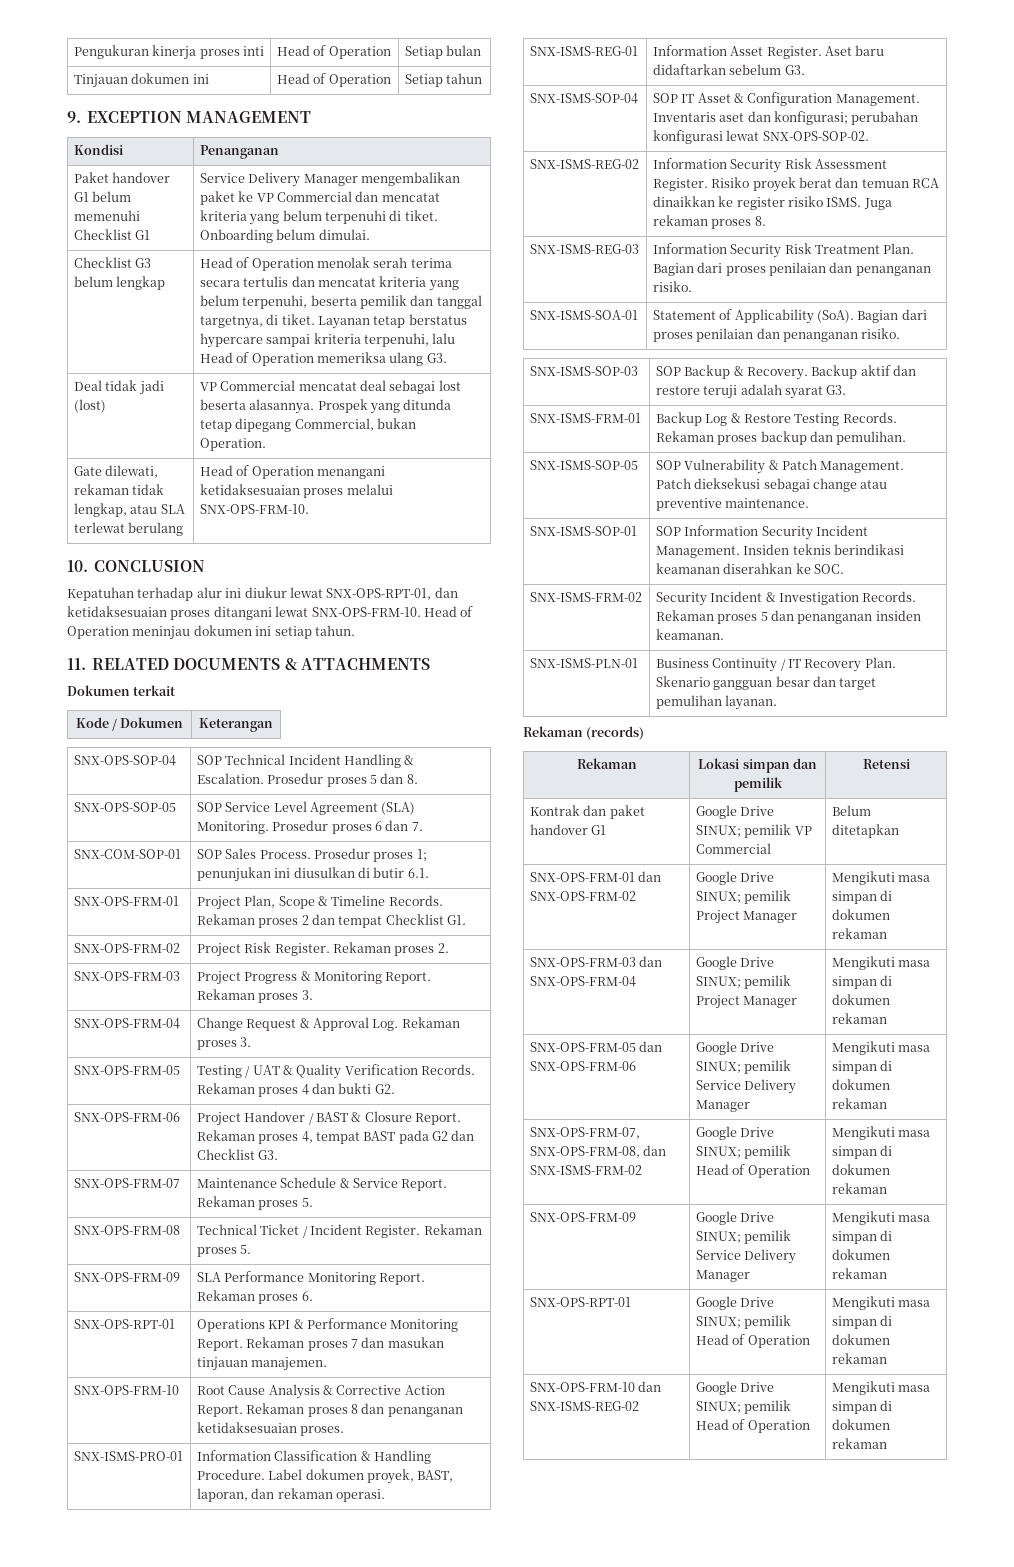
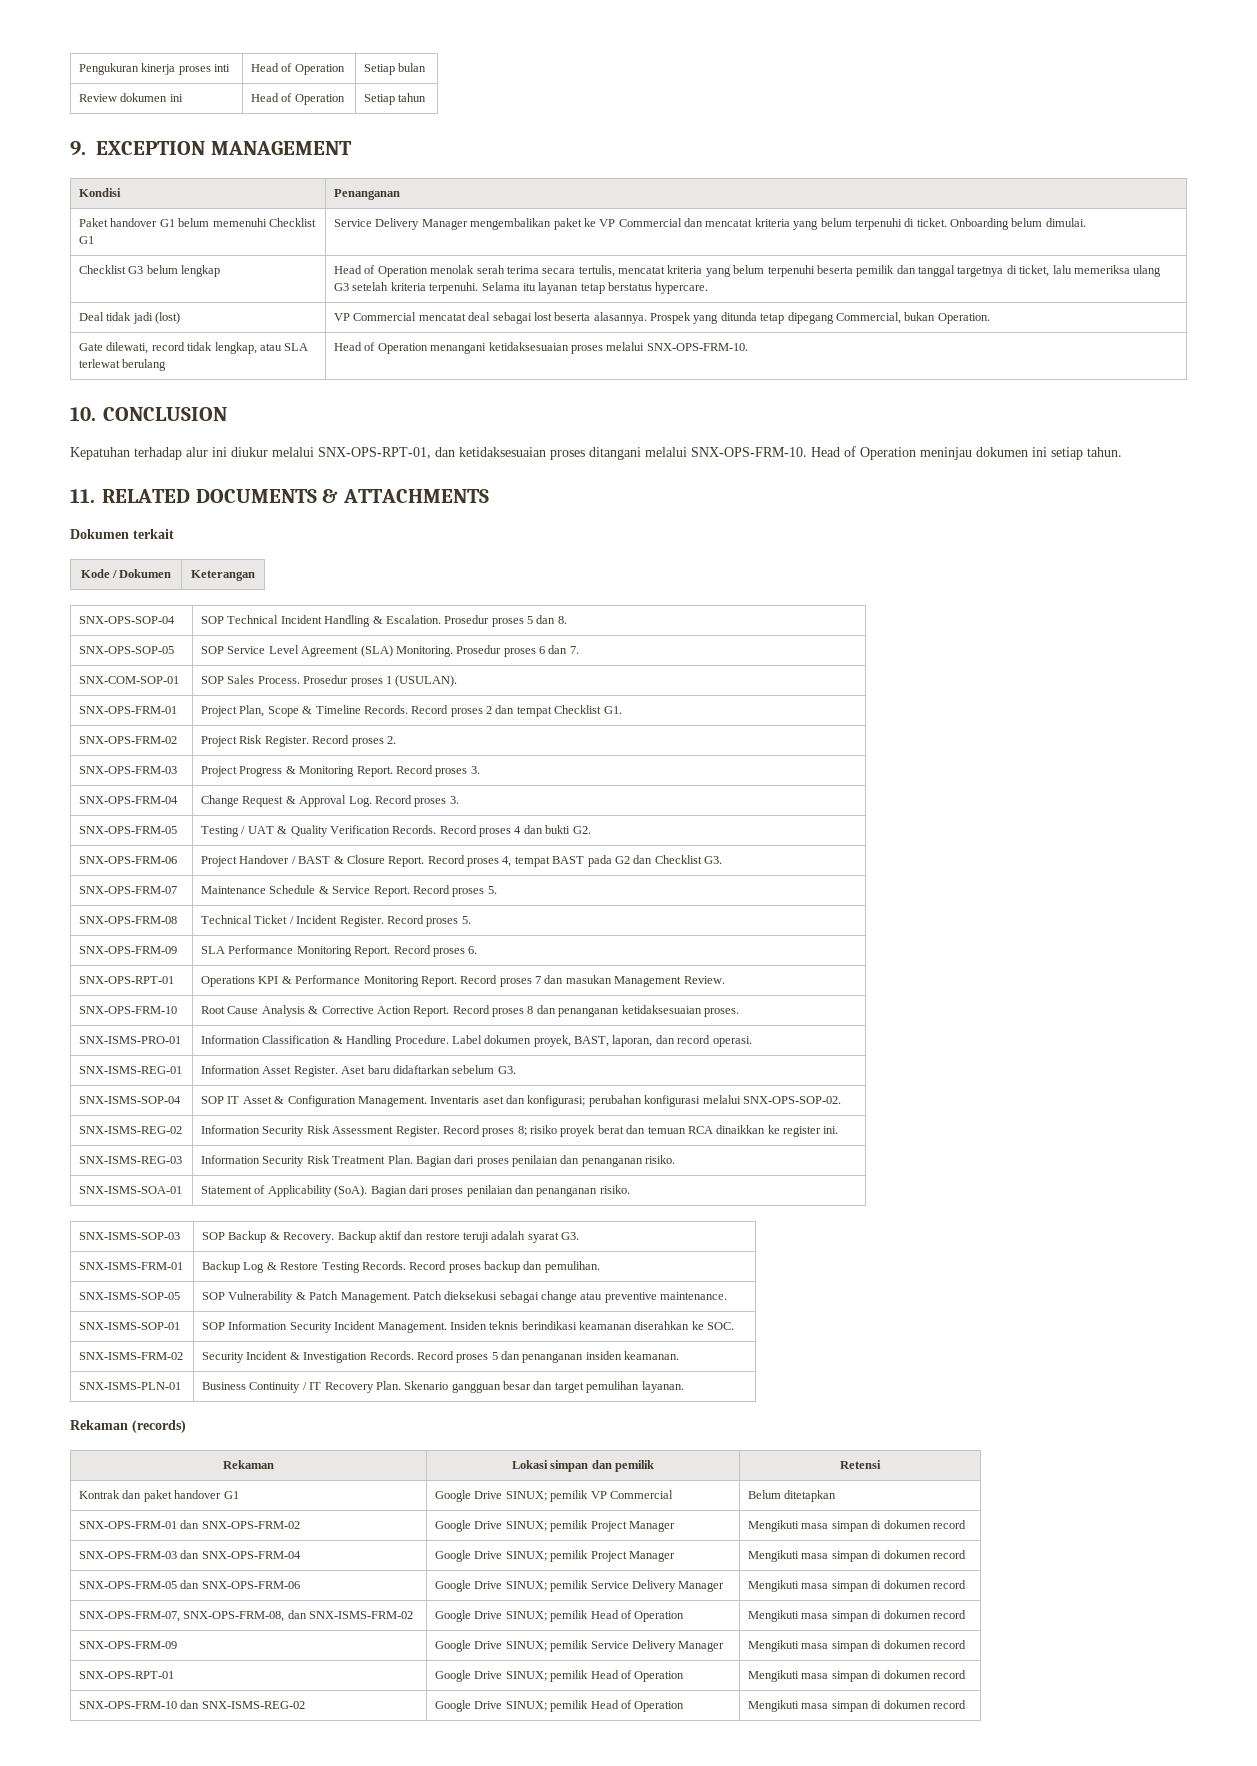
- Tinjauan dokumen ini | Head of Operation | Setiap tahun
+ Review dokumen ini | Head of Operation | Setiap tahun
- Paket handover G1 belum memenuhi Checklist G1 | Service Delivery Manager mengembalikan paket ke VP Commercial dan mencatat kriteria yang belum terpenuhi di tiket. Onboarding belum dimulai.
+ Paket handover G1 belum memenuhi Checklist G1 | Service Delivery Manager mengembalikan paket ke VP Commercial dan mencatat kriteria yang belum terpenuhi di ticket. Onboarding belum dimulai.
- Checklist G3 belum lengkap | Head of Operation menolak serah terima secara tertulis dan mencatat kriteria yang belum terpenuhi, beserta pemilik dan tanggal targetnya, di tiket. Layanan tetap berstatus hypercare sampai kriteria terpenuhi, lalu Head of Operation memeriksa ulang G3.
+ Checklist G3 belum lengkap | Head of Operation menolak serah terima secara tertulis, mencatat kriteria yang belum terpenuhi beserta pemilik dan tanggal targetnya di ticket, lalu memeriksa ulang G3 setelah kriteria terpenuhi. Selama itu layanan tetap berstatus hypercare.
- Gate dilewati, rekaman tidak lengkap, atau SLA terlewat berulang | Head of Operation menangani ketidaksesuaian proses melalui SNX-OPS-FRM-10.
+ Gate dilewati, record tidak lengkap, atau SLA terlewat berulang | Head of Operation menangani ketidaksesuaian proses melalui SNX-OPS-FRM-10.
- Kepatuhan terhadap alur ini diukur lewat SNX-OPS-RPT-01, dan ketidaksesuaian proses ditangani lewat SNX-OPS-FRM-10.
+ Kepatuhan terhadap alur ini diukur melalui SNX-OPS-RPT-01, dan ketidaksesuaian proses ditangani melalui SNX-OPS-FRM-10.
- SNX-COM-SOP-01 | SOP Sales Process. Prosedur proses 1; penunjukan ini diusulkan di butir 6.1.
+ SNX-COM-SOP-01 | SOP Sales Process. Prosedur proses 1 (USULAN).
- SNX-OPS-FRM-01 | Project Plan, Scope & Timeline Records. Rekaman proses 2 dan tempat Checklist G1.
+ SNX-OPS-FRM-01 | Project Plan, Scope & Timeline Records. Record proses 2 dan tempat Checklist G1.
- SNX-OPS-FRM-02 | Project Risk Register. Rekaman proses 2.
+ SNX-OPS-FRM-02 | Project Risk Register. Record proses 2.
- SNX-OPS-FRM-03 | Project Progress & Monitoring Report. Rekaman proses 3.
+ SNX-OPS-FRM-03 | Project Progress & Monitoring Report. Record proses 3.
- SNX-OPS-FRM-04 | Change Request & Approval Log. Rekaman proses 3.
+ SNX-OPS-FRM-04 | Change Request & Approval Log. Record proses 3.
- SNX-OPS-FRM-05 | Testing / UAT & Quality Verification Records. Rekaman proses 4 dan bukti G2.
+ SNX-OPS-FRM-05 | Testing / UAT & Quality Verification Records. Record proses 4 dan bukti G2.
- SNX-OPS-FRM-06 | Project Handover / BAST & Closure Report. Rekaman proses 4, tempat BAST pada G2 dan Checklist G3.
+ SNX-OPS-FRM-06 | Project Handover / BAST & Closure Report. Record proses 4, tempat BAST pada G2 dan Checklist G3.
- SNX-OPS-FRM-07 | Maintenance Schedule & Service Report. Rekaman proses 5.
+ SNX-OPS-FRM-07 | Maintenance Schedule & Service Report. Record proses 5.
- SNX-OPS-FRM-08 | Technical Ticket / Incident Register. Rekaman proses 5.
+ SNX-OPS-FRM-08 | Technical Ticket / Incident Register. Record proses 5.
- SNX-OPS-FRM-09 | SLA Performance Monitoring Report. Rekaman proses 6.
+ SNX-OPS-FRM-09 | SLA Performance Monitoring Report. Record proses 6.
- SNX-OPS-RPT-01 | Operations KPI & Performance Monitoring Report. Rekaman proses 7 dan masukan tinjauan manajemen.
+ SNX-OPS-RPT-01 | Operations KPI & Performance Monitoring Report. Record proses 7 dan masukan Management Review.
- SNX-OPS-FRM-10 | Root Cause Analysis & Corrective Action Report. Rekaman proses 8 dan penanganan ketidaksesuaian proses.
+ SNX-OPS-FRM-10 | Root Cause Analysis & Corrective Action Report. Record proses 8 dan penanganan ketidaksesuaian proses.
- SNX-ISMS-PRO-01 | Information Classification & Handling Procedure. Label dokumen proyek, BAST, laporan, dan rekaman operasi.
+ SNX-ISMS-PRO-01 | Information Classification & Handling Procedure. Label dokumen proyek, BAST, laporan, dan record operasi.
- SNX-ISMS-SOP-04 | SOP IT Asset & Configuration Management. Inventaris aset dan konfigurasi; perubahan konfigurasi lewat SNX-OPS-SOP-02.
+ SNX-ISMS-SOP-04 | SOP IT Asset & Configuration Management. Inventaris aset dan konfigurasi; perubahan konfigurasi melalui SNX-OPS-SOP-02.
- SNX-ISMS-REG-02 | Information Security Risk Assessment Register. Risiko proyek berat dan temuan RCA dinaikkan ke register risiko ISMS. Juga rekaman proses 8.
+ SNX-ISMS-REG-02 | Information Security Risk Assessment Register. Record proses 8; risiko proyek berat dan temuan RCA dinaikkan ke register ini.
- SNX-ISMS-FRM-01 | Backup Log & Restore Testing Records. Rekaman proses backup dan pemulihan.
+ SNX-ISMS-FRM-01 | Backup Log & Restore Testing Records. Record proses backup dan pemulihan.
- SNX-ISMS-FRM-02 | Security Incident & Investigation Records. Rekaman proses 5 dan penanganan insiden keamanan.
+ SNX-ISMS-FRM-02 | Security Incident & Investigation Records. Record proses 5 dan penanganan insiden keamanan.
- SNX-OPS-FRM-01 dan SNX-OPS-FRM-02 | Google Drive SINUX; pemilik Project Manager | Mengikuti masa simpan di dokumen rekaman
+ SNX-OPS-FRM-01 dan SNX-OPS-FRM-02 | Google Drive SINUX; pemilik Project Manager | Mengikuti masa simpan di dokumen record
- SNX-OPS-FRM-03 dan SNX-OPS-FRM-04 | Google Drive SINUX; pemilik Project Manager | Mengikuti masa simpan di dokumen rekaman
+ SNX-OPS-FRM-03 dan SNX-OPS-FRM-04 | Google Drive SINUX; pemilik Project Manager | Mengikuti masa simpan di dokumen record
- SNX-OPS-FRM-05 dan SNX-OPS-FRM-06 | Google Drive SINUX; pemilik Service Delivery Manager | Mengikuti masa simpan di dokumen rekaman
+ SNX-OPS-FRM-05 dan SNX-OPS-FRM-06 | Google Drive SINUX; pemilik Service Delivery Manager | Mengikuti masa simpan di dokumen record
- SNX-OPS-FRM-07, SNX-OPS-FRM-08, dan SNX-ISMS-FRM-02 | Google Drive SINUX; pemilik Head of Operation | Mengikuti masa simpan di dokumen rekaman
+ SNX-OPS-FRM-07, SNX-OPS-FRM-08, dan SNX-ISMS-FRM-02 | Google Drive SINUX; pemilik Head of Operation | Mengikuti masa simpan di dokumen record
- SNX-OPS-FRM-09 | Google Drive SINUX; pemilik Service Delivery Manager | Mengikuti masa simpan di dokumen rekaman
+ SNX-OPS-FRM-09 | Google Drive SINUX; pemilik Service Delivery Manager | Mengikuti masa simpan di dokumen record
- SNX-OPS-RPT-01 | Google Drive SINUX; pemilik Head of Operation | Mengikuti masa simpan di dokumen rekaman
+ SNX-OPS-RPT-01 | Google Drive SINUX; pemilik Head of Operation | Mengikuti masa simpan di dokumen record
- SNX-OPS-FRM-10 dan SNX-ISMS-REG-02 | Google Drive SINUX; pemilik Head of Operation | Mengikuti masa simpan di dokumen rekaman
+ SNX-OPS-FRM-10 dan SNX-ISMS-REG-02 | Google Drive SINUX; pemilik Head of Operation | Mengikuti masa simpan di dokumen record

